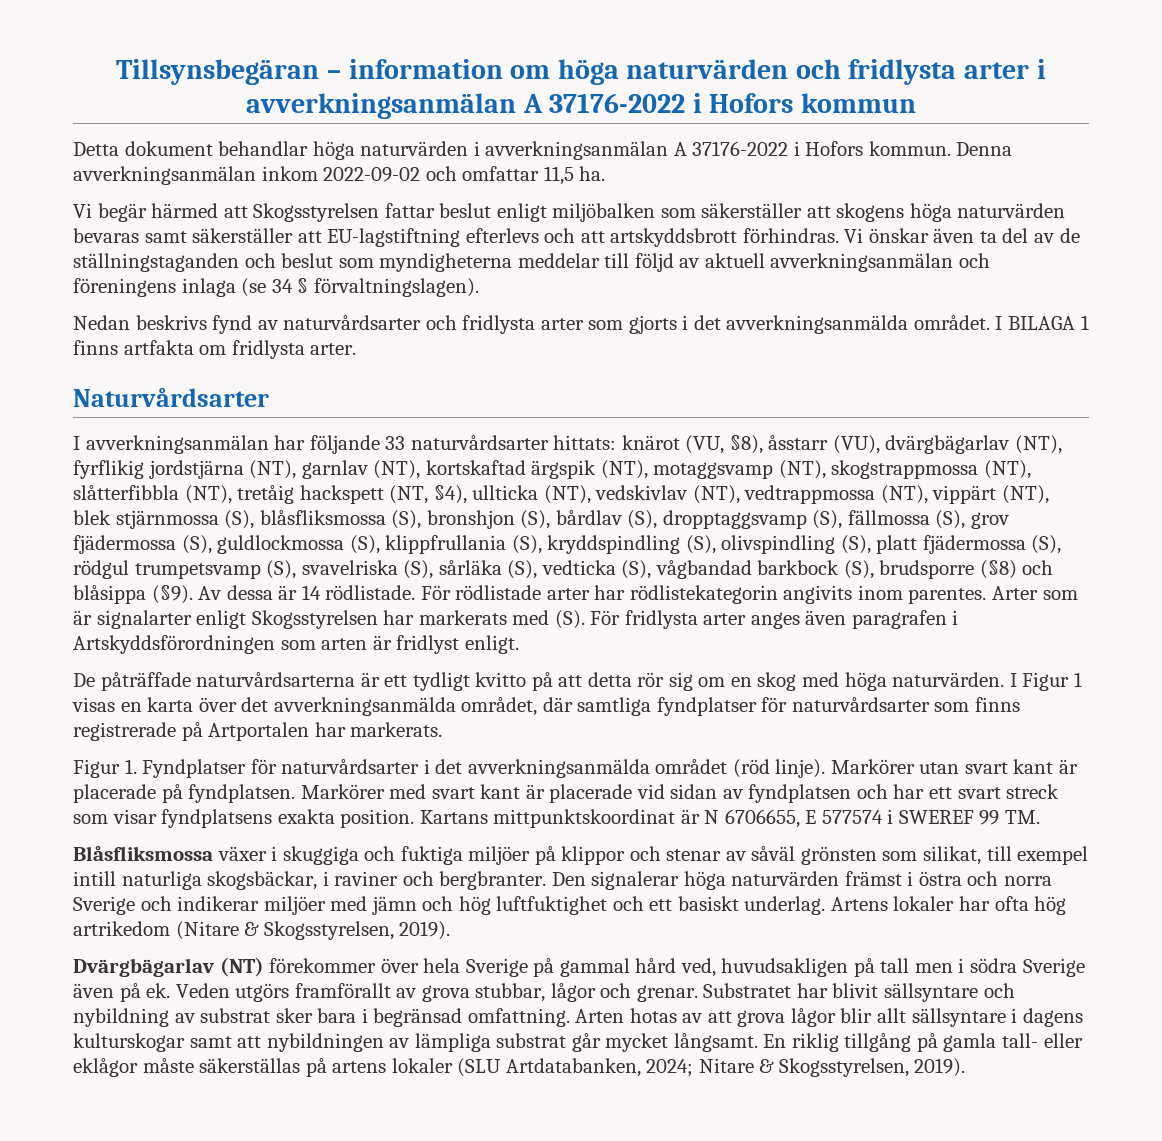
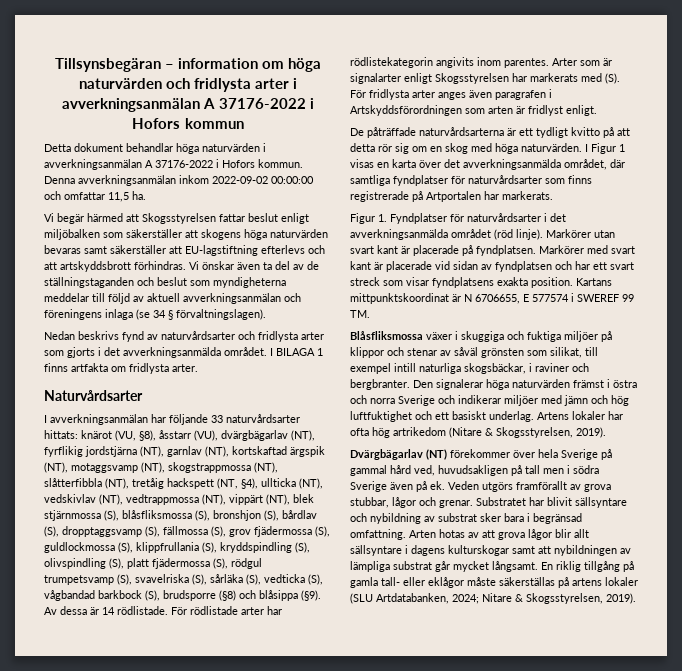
- Denna avverkningsanmälan inkom 2022-09-02 och omfattar 11,5 ha.
+ Denna avverkningsanmälan inkom 2022-09-02 00:00:00 och omfattar 11,5 ha.

